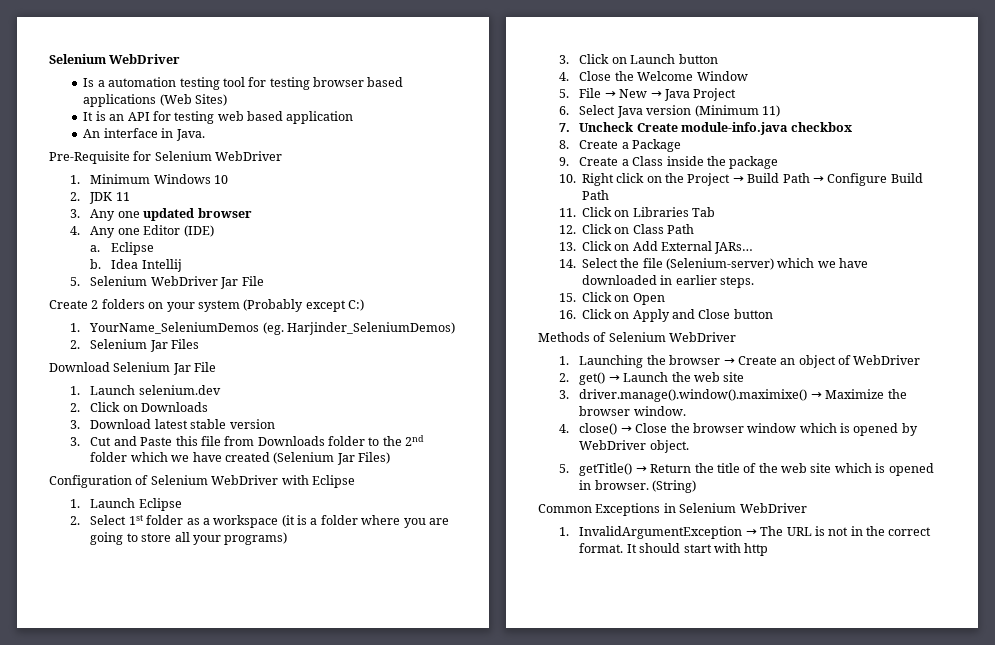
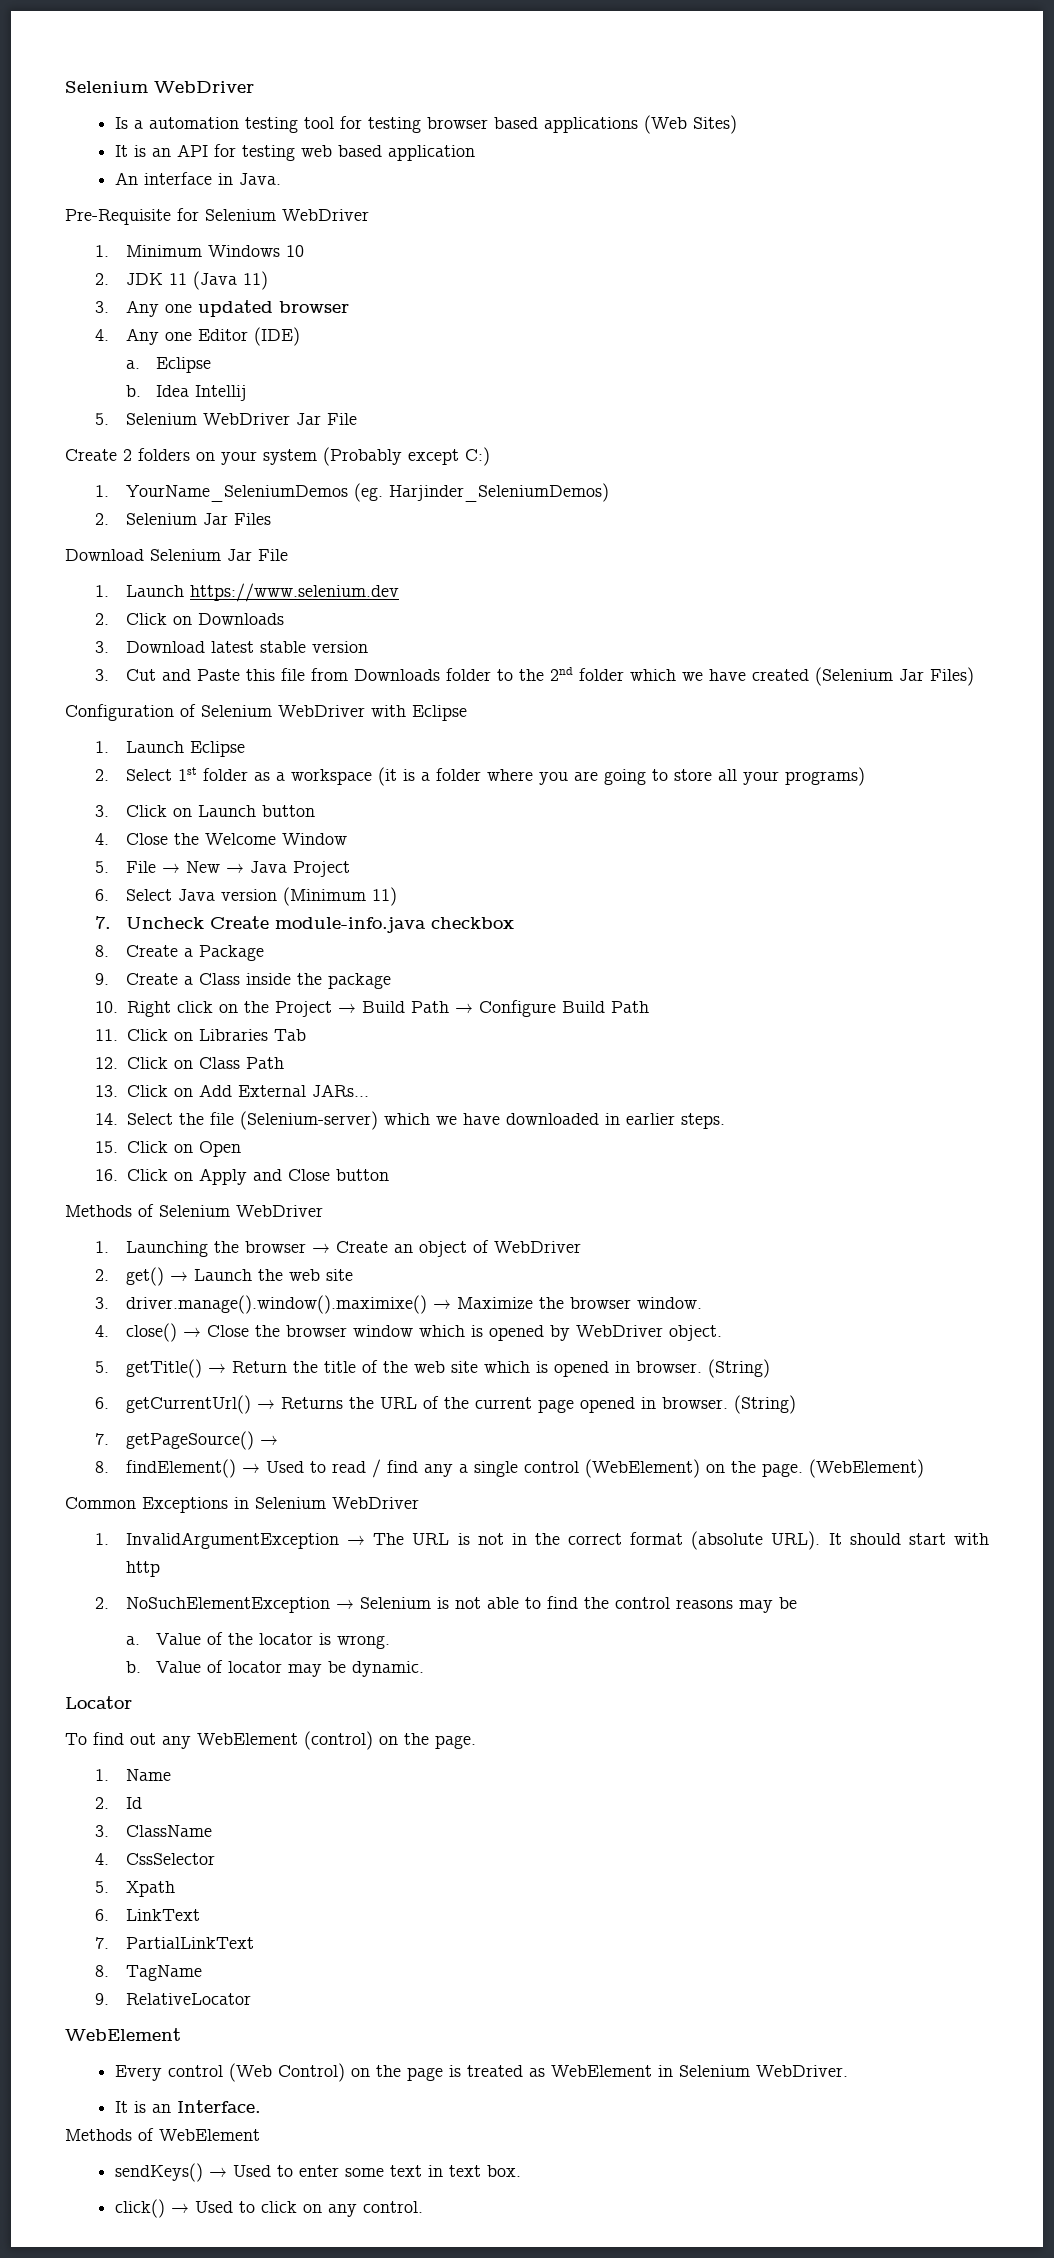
- 2. JDK 11
+ 2. JDK 11 (Java 11)
- 1. Launch selenium.dev
+ 1. Launch https://www.selenium.dev
+ 6. getCurrentUrl() → Returns the URL of the current page opened in browser. (String)
+ 7. getPageSource() →
+ 8. findElement() → Used to read / find any a single control (WebElement) on the page. (WebElement)
- 1. InvalidArgumentException → The URL is not in the correct format.
+ 1. InvalidArgumentException → The URL is not in the correct format (absolute URL).
+ 2. NoSuchElementException → Selenium is not able to find the control reasons may be
+ a. Value of the locator is wrong.
+ b. Value of locator may be dynamic.
+ Locator
+ To find out any WebElement (control) on the page.
+ 1. Name
+ 2. Id
+ 3. ClassName
+ 4. CssSelector
+ 5. Xpath
+ 6. LinkText
+ 7. PartialLinkText
+ 8. TagName
+ 9. RelativeLocator
+ WebElement
+ Every control (Web Control) on the page is treated as WebElement in Selenium WebDriver.
+ It is an Interface.
+ Methods of WebElement
+ sendKeys() → Used to enter some text in text box.
+ click() → Used to click on any control.

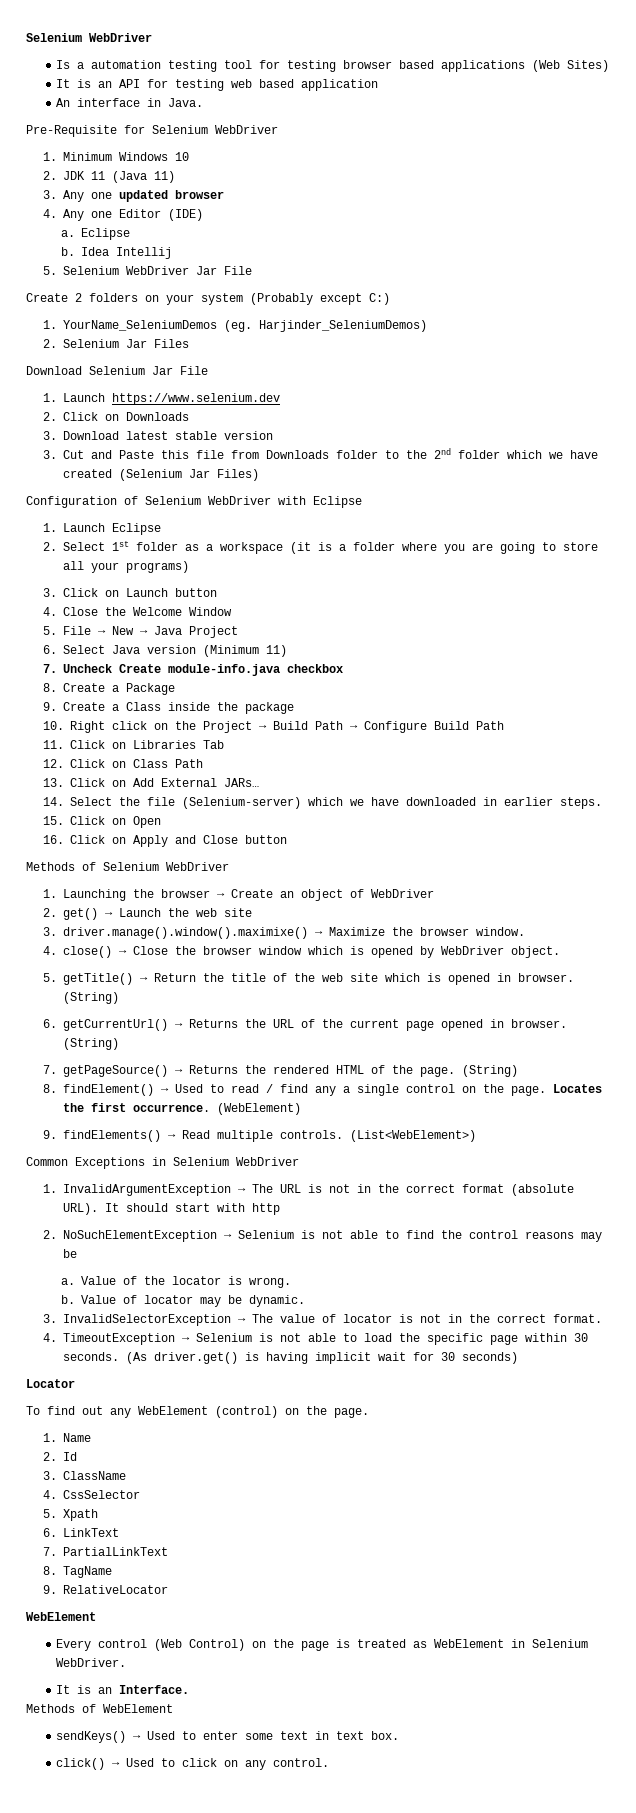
- 7. getPageSource() →
+ 7. getPageSource() → Returns the rendered HTML of the page. (String)
- 8. findElement() → Used to read / find any a single control (WebElement) on the page. (WebElement)
+ 8. findElement() → Used to read / find any a single control on the page. Locates the first occurrence. (WebElement)
+ 9. findElements() → Read multiple controls. (List<WebElement>)
+ 3. InvalidSelectorException → The value of locator is not in the correct format.
+ 4. TimeoutException → Selenium is not able to load the specific page within 30 seconds. (As driver.get() is having implicit wait for 30 seconds)

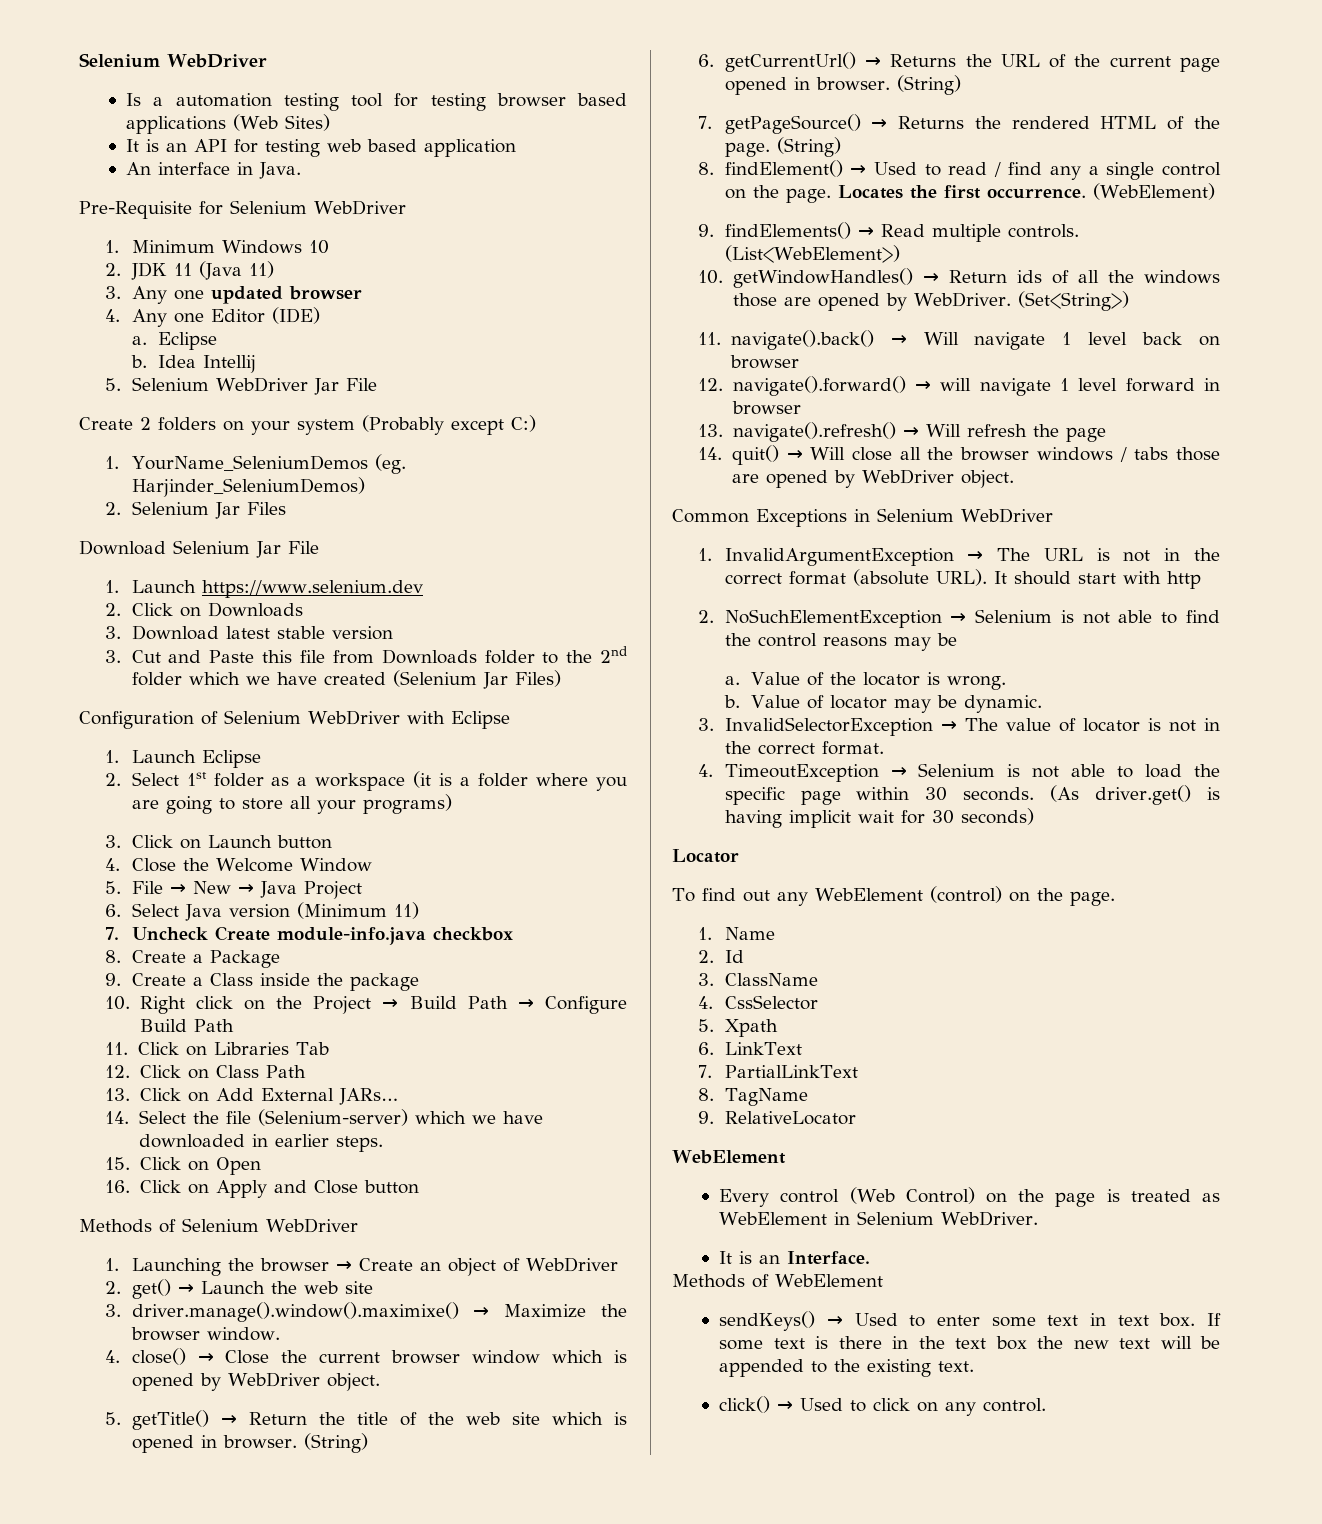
- 4. close() → Close the browser window which is opened by WebDriver object.
+ 4. close() → Close the current browser window which is opened by WebDriver object.
+ 10. getWindowHandles() → Return ids of all the windows those are opened by WebDriver. (Set<String>)
+ 11. navigate().back() → Will navigate 1 level back on browser
+ 12. navigate().forward() → will navigate 1 level forward in browser
+ 13. navigate().refresh() → Will refresh the page
+ 14. quit() → Will close all the browser windows / tabs those are opened by WebDriver object.
+ If some text is there in the text box the new text will be appended to the existing text.

